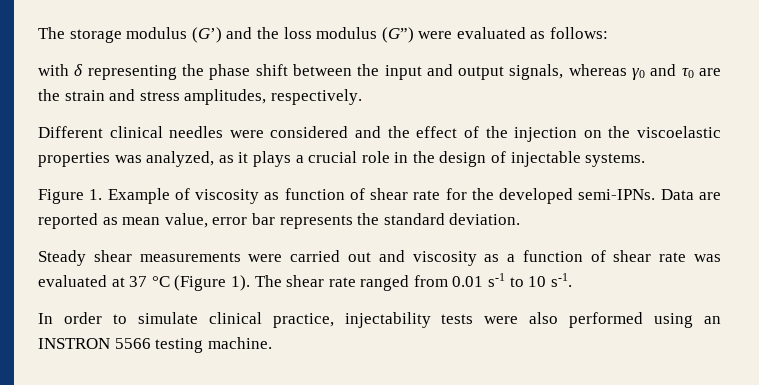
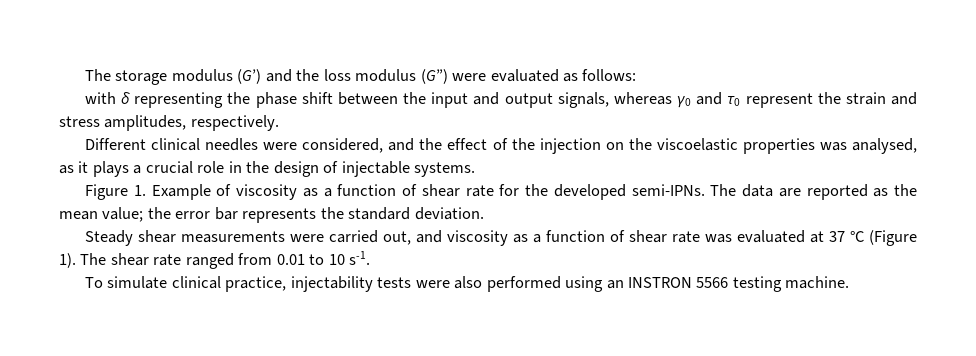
- with δ representing the phase shift between the input and output signals, whereas γ0 and τ0 are the strain and stress amplitudes, respectively.
+ with δ representing the phase shift between the input and output signals, whereas γ0 and τ0 represent the strain and stress amplitudes, respectively.
- Different clinical needles were considered and the effect of the injection on the viscoelastic properties was analyzed, as it plays a crucial role in the design of injectable systems.
+ Different clinical needles were considered, and the effect of the injection on the viscoelastic properties was analysed, as it plays a crucial role in the design of injectable systems.
- Figure 1. Example of viscosity as function of shear rate for the developed semi-IPNs.
+ Figure 1. Example of viscosity as a function of shear rate for the developed semi-IPNs.
- Data are reported as mean value, error bar represents the standard deviation.
+ The data are reported as the mean value; the error bar represents the standard deviation.
- Steady shear measurements were carried out and viscosity as a function of shear rate was evaluated at 37 °C (Figure 1).
+ Steady shear measurements were carried out, and viscosity as a function of shear rate was evaluated at 37 °C (Figure 1).
- The shear rate ranged from 0.01 s-1 to 10 s-1.
+ The shear rate ranged from 0.01 to 10 s-1.
- In order to simulate clinical practice, injectability tests were also performed using an INSTRON 5566 testing machine.
+ To simulate clinical practice, injectability tests were also performed using an INSTRON 5566 testing machine.

